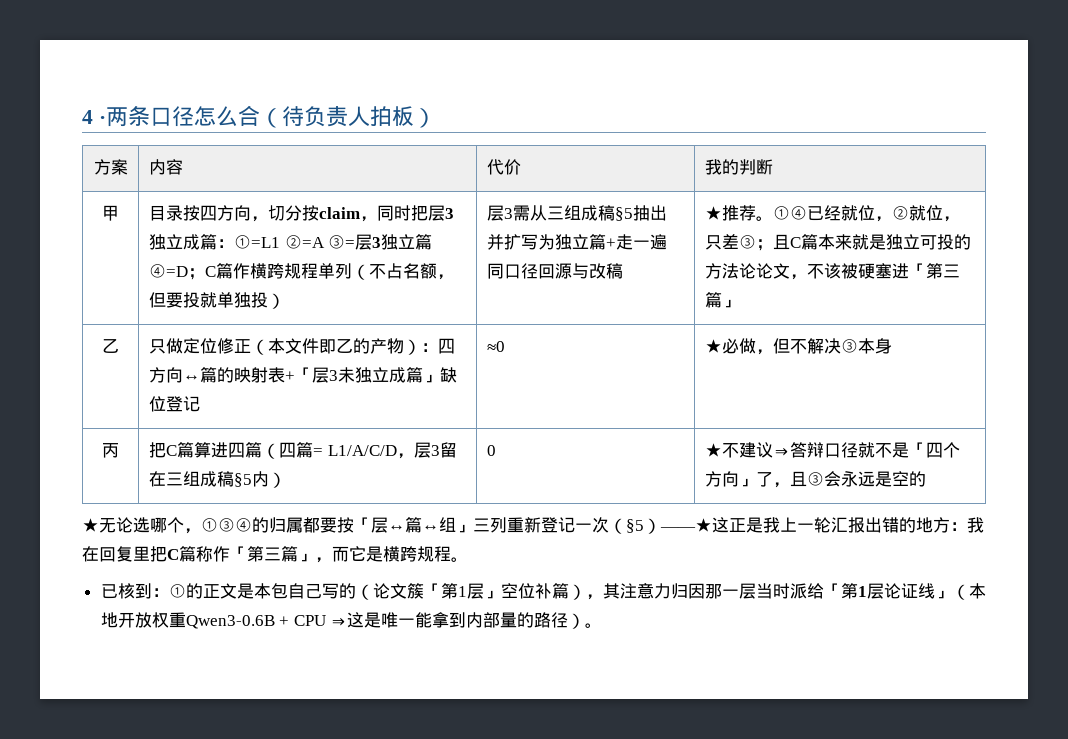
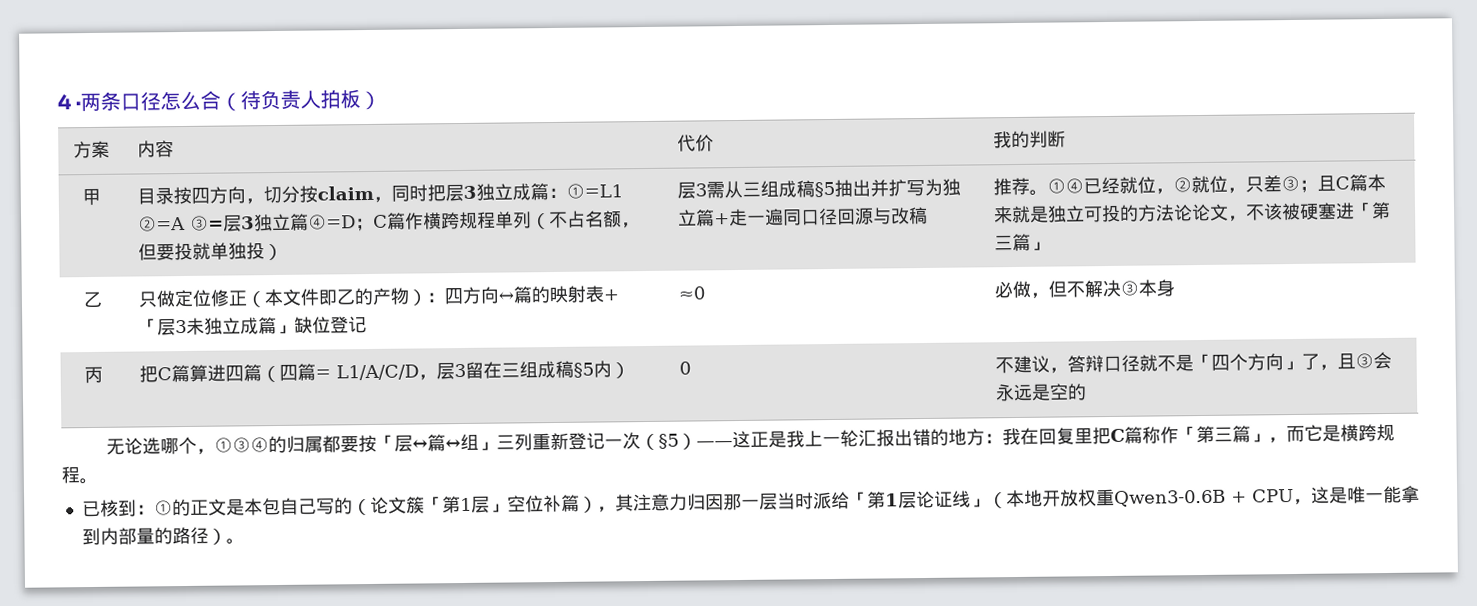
- ★推荐。
+ 推荐。
- 乙 | 只做定位修正（本文件即乙的产物）：四方向↔篇的映射表+「层3未独立成篇」缺位登记 | ≈0 | ★必做，但不解决③本身
+ 乙 | 只做定位修正（本文件即乙的产物）：四方向↔篇的映射表+「层3未独立成篇」缺位登记 | ≈0 | 必做，但不解决③本身
- 丙 | 把C篇算进四篇（四篇= L1/A/C/D，层3留在三组成稿§5内） | 0 | ★不建议⇒答辩口径就不是「四个方向」了，且③会永远是空的
+ 丙 | 把C篇算进四篇（四篇= L1/A/C/D，层3留在三组成稿§5内） | 0 | 不建议，答辩口径就不是「四个方向」了，且③会永远是空的
- ★无论选哪个，①③④的归属都要按「层↔篇↔组」三列重新登记一次（§5）——★这正是我上一轮汇报出错的地方：我在回复里把C篇称作「第三篇」，而它是横跨规程。
+ 无论选哪个，①③④的归属都要按「层↔篇↔组」三列重新登记一次（§5）——这正是我上一轮汇报出错的地方：我在回复里把C篇称作「第三篇」，而它是横跨规程。
- 已核到：①的正文是本包自己写的（论文簇「第1层」空位补篇），其注意力归因那一层当时派给「第1层论证线」（本地开放权重Qwen3-0.6B + CPU ⇒这是唯一能拿到内部量的路径）。
+ 已核到：①的正文是本包自己写的（论文簇「第1层」空位补篇），其注意力归因那一层当时派给「第1层论证线」（本地开放权重Qwen3-0.6B + CPU，这是唯一能拿到内部量的路径）。

